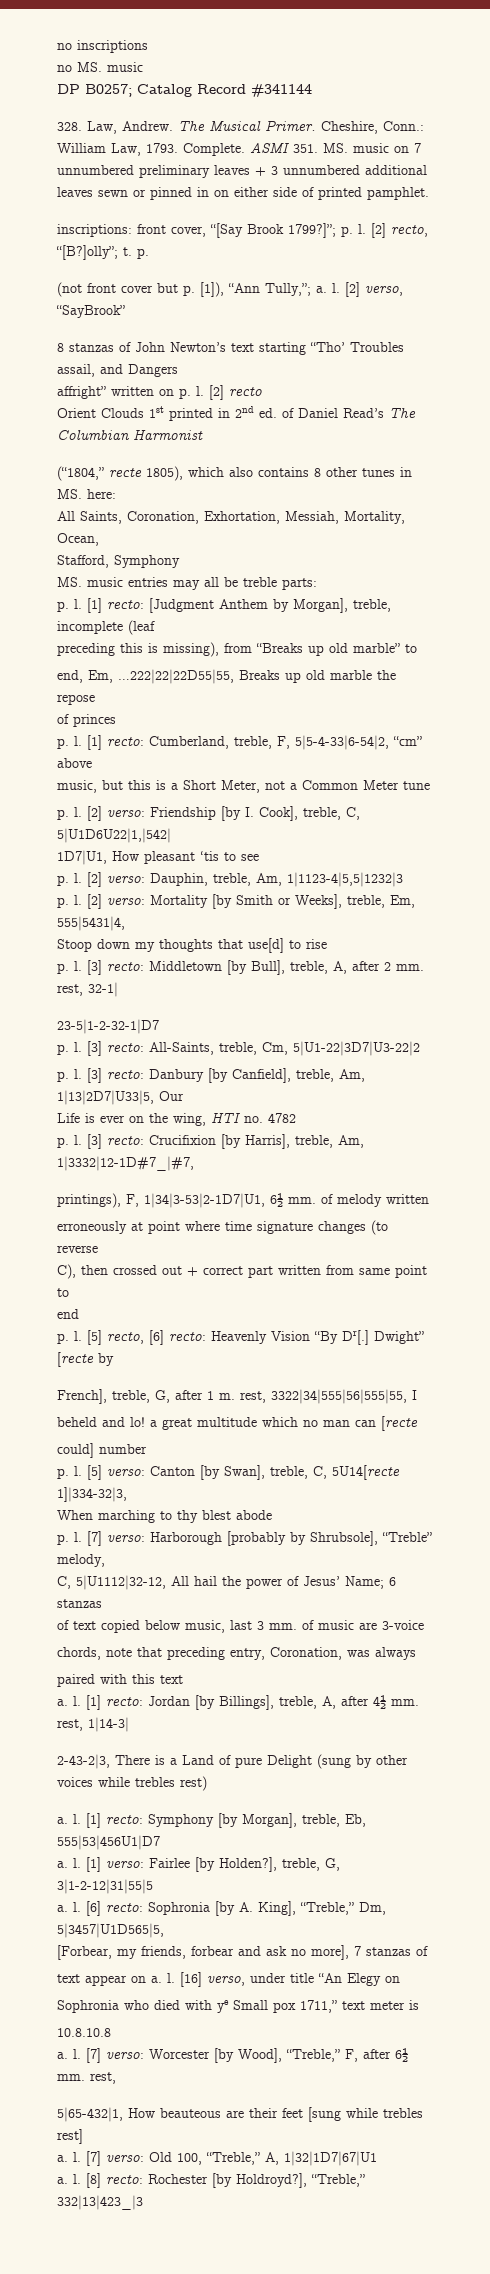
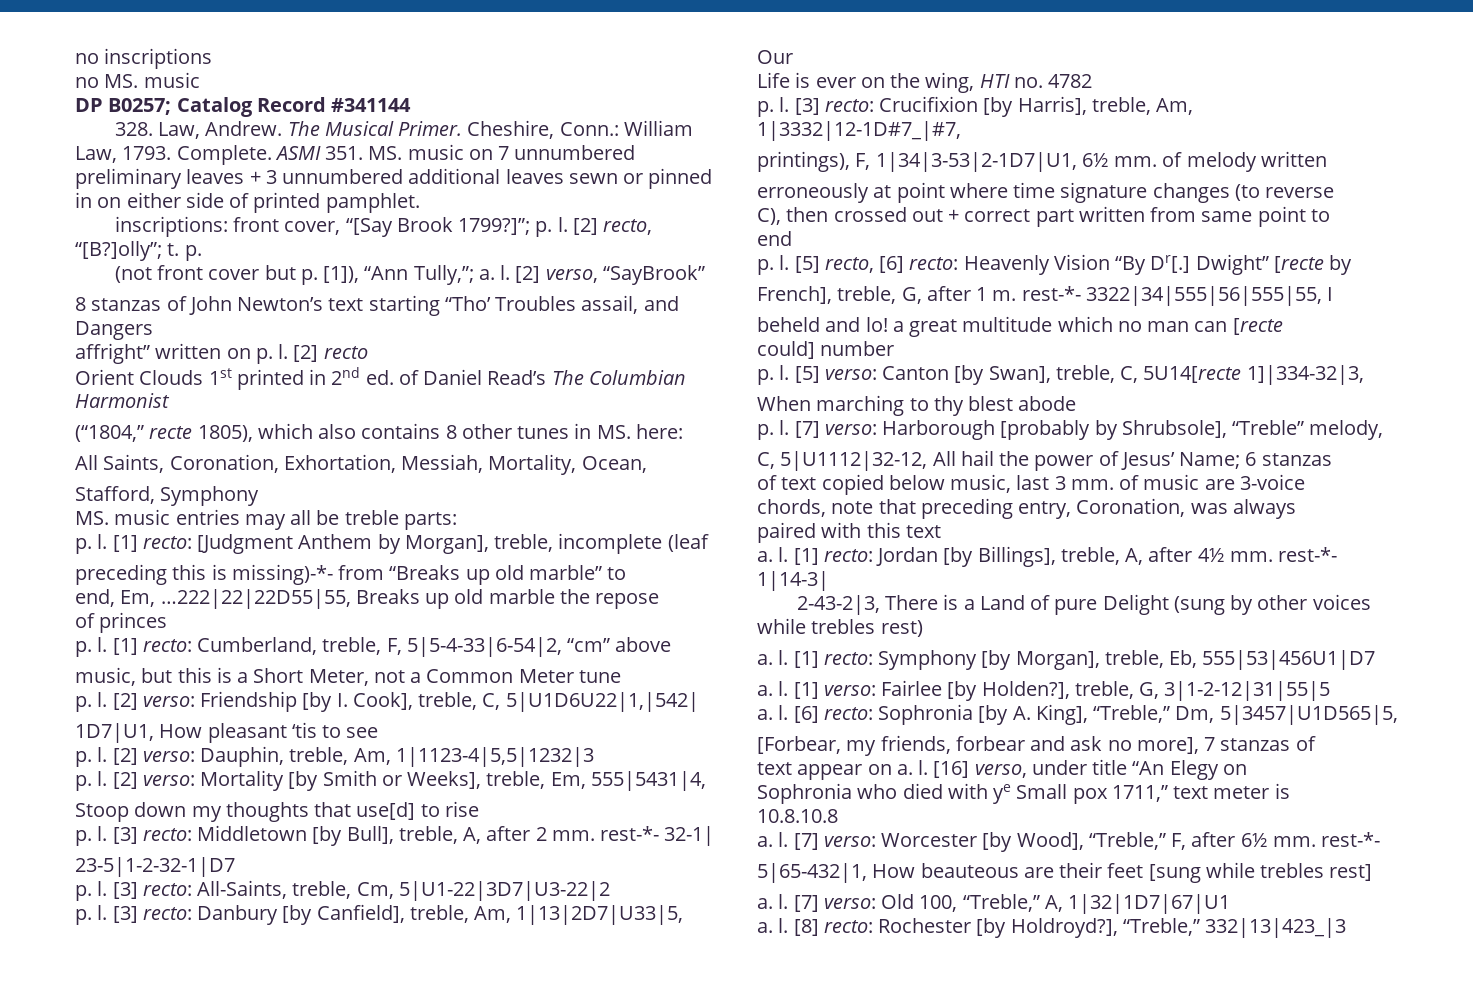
- preceding this is missing), from “Breaks up old marble” to
+ preceding this is missing)-*- from “Breaks up old marble” to
- [3] recto: Middletown [by Bull], treble, A, after 2 mm. rest, 32-1|
+ [3] recto: Middletown [by Bull], treble, A, after 2 mm. rest-*- 32-1|
- French], treble, G, after 1 m. rest, 3322|34|555|56|555|55, I
+ French], treble, G, after 1 m. rest-*- 3322|34|555|56|555|55, I
- [1] recto: Jordan [by Billings], treble, A, after 4½ mm. rest, 1|14-3|
+ [1] recto: Jordan [by Billings], treble, A, after 4½ mm. rest-*- 1|14-3|
- [7] verso: Worcester [by Wood], “Treble,” F, after 6½ mm. rest,
+ [7] verso: Worcester [by Wood], “Treble,” F, after 6½ mm. rest-*-

